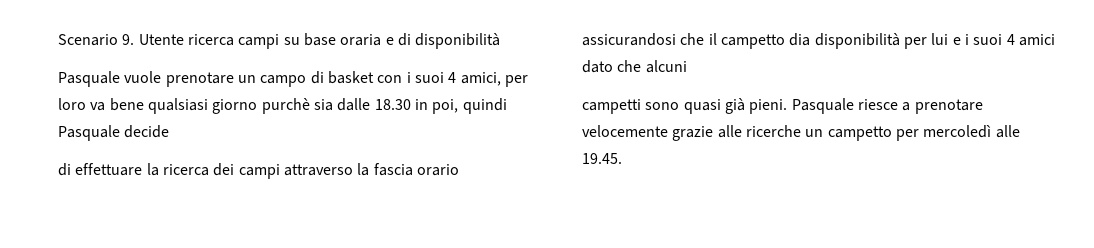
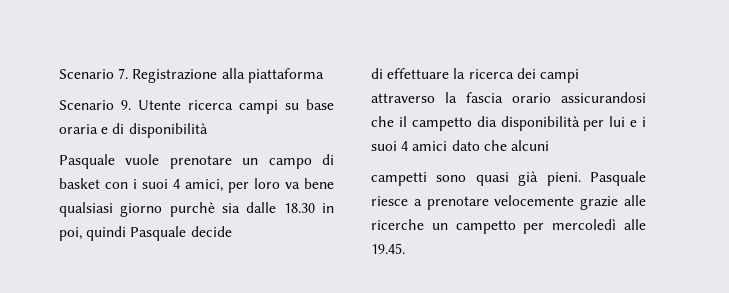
+ Scenario 7. Registrazione alla piattaforma

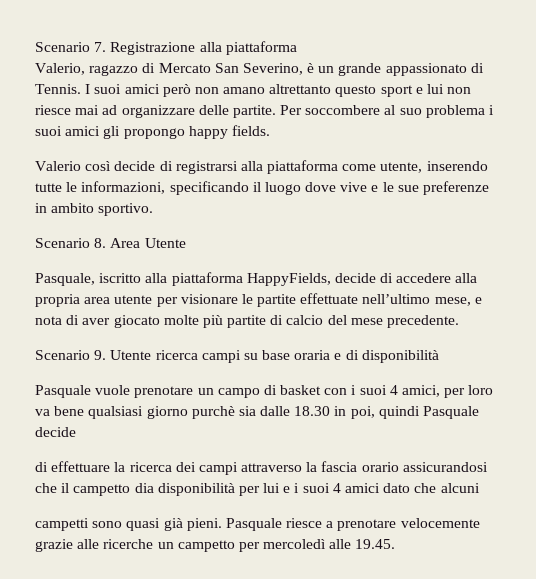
+ Valerio, ragazzo di Mercato San Severino, è un grande appassionato di Tennis. I suoi amici però non amano altrettanto questo sport e lui non riesce mai ad organizzare delle partite. Per soccombere al suo problema i suoi amici gli propongo happy fields.
+ Valerio così decide di registrarsi alla piattaforma come utente, inserendo tutte le informazioni, specificando il luogo dove vive e le sue preferenze in ambito sportivo.
+ Scenario 8. Area Utente
+ Pasquale, iscritto alla piattaforma HappyFields, decide di accedere alla propria area utente per visionare le partite effettuate nell’ultimo mese, e nota di aver giocato molte più partite di calcio del mese precedente.

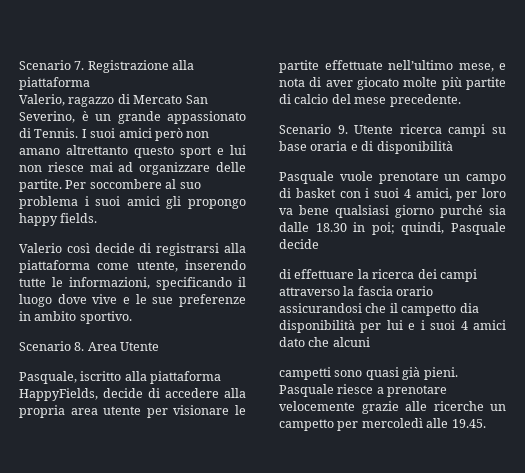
- Pasquale vuole prenotare un campo di basket con i suoi 4 amici, per loro va bene qualsiasi giorno purchè sia dalle 18.30 in poi, quindi Pasquale decide
+ Pasquale vuole prenotare un campo di basket con i suoi 4 amici, per loro va bene qualsiasi giorno purché sia dalle 18.30 in poi; quindi, Pasquale decide

